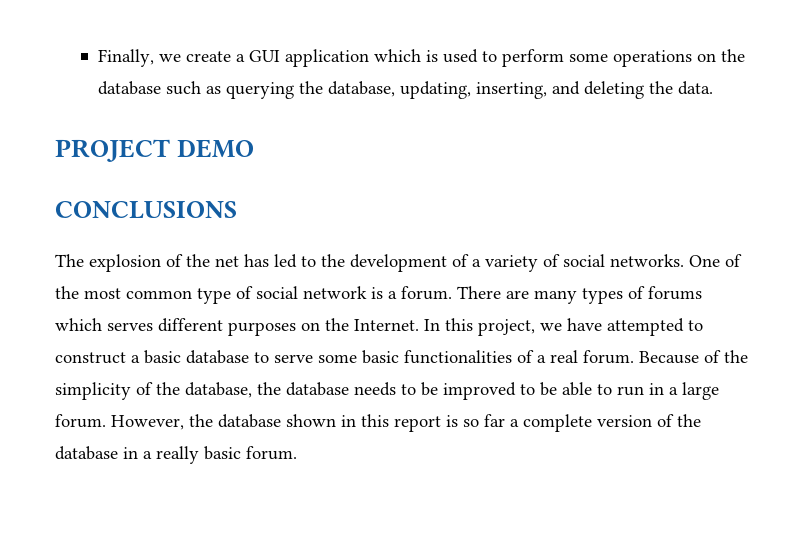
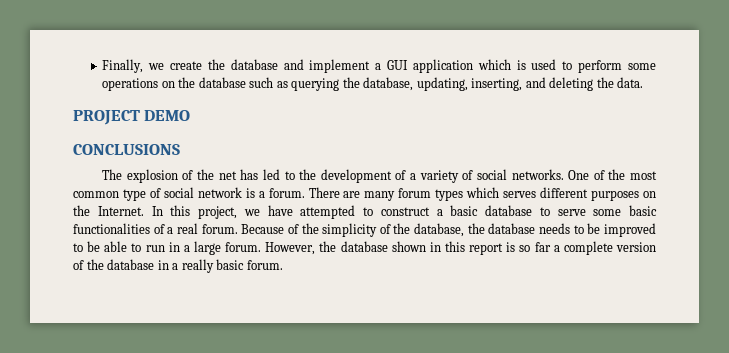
- Finally, we create a GUI application which is used to perform some operations on the database such as querying the database, updating, inserting, and deleting the data.
+ Finally, we create the database and implement a GUI application which is used to perform some operations on the database such as querying the database, updating, inserting, and deleting the data.
- There are many types of forums which serves different purposes on the Internet.
+ There are many forum types which serves different purposes on the Internet.

